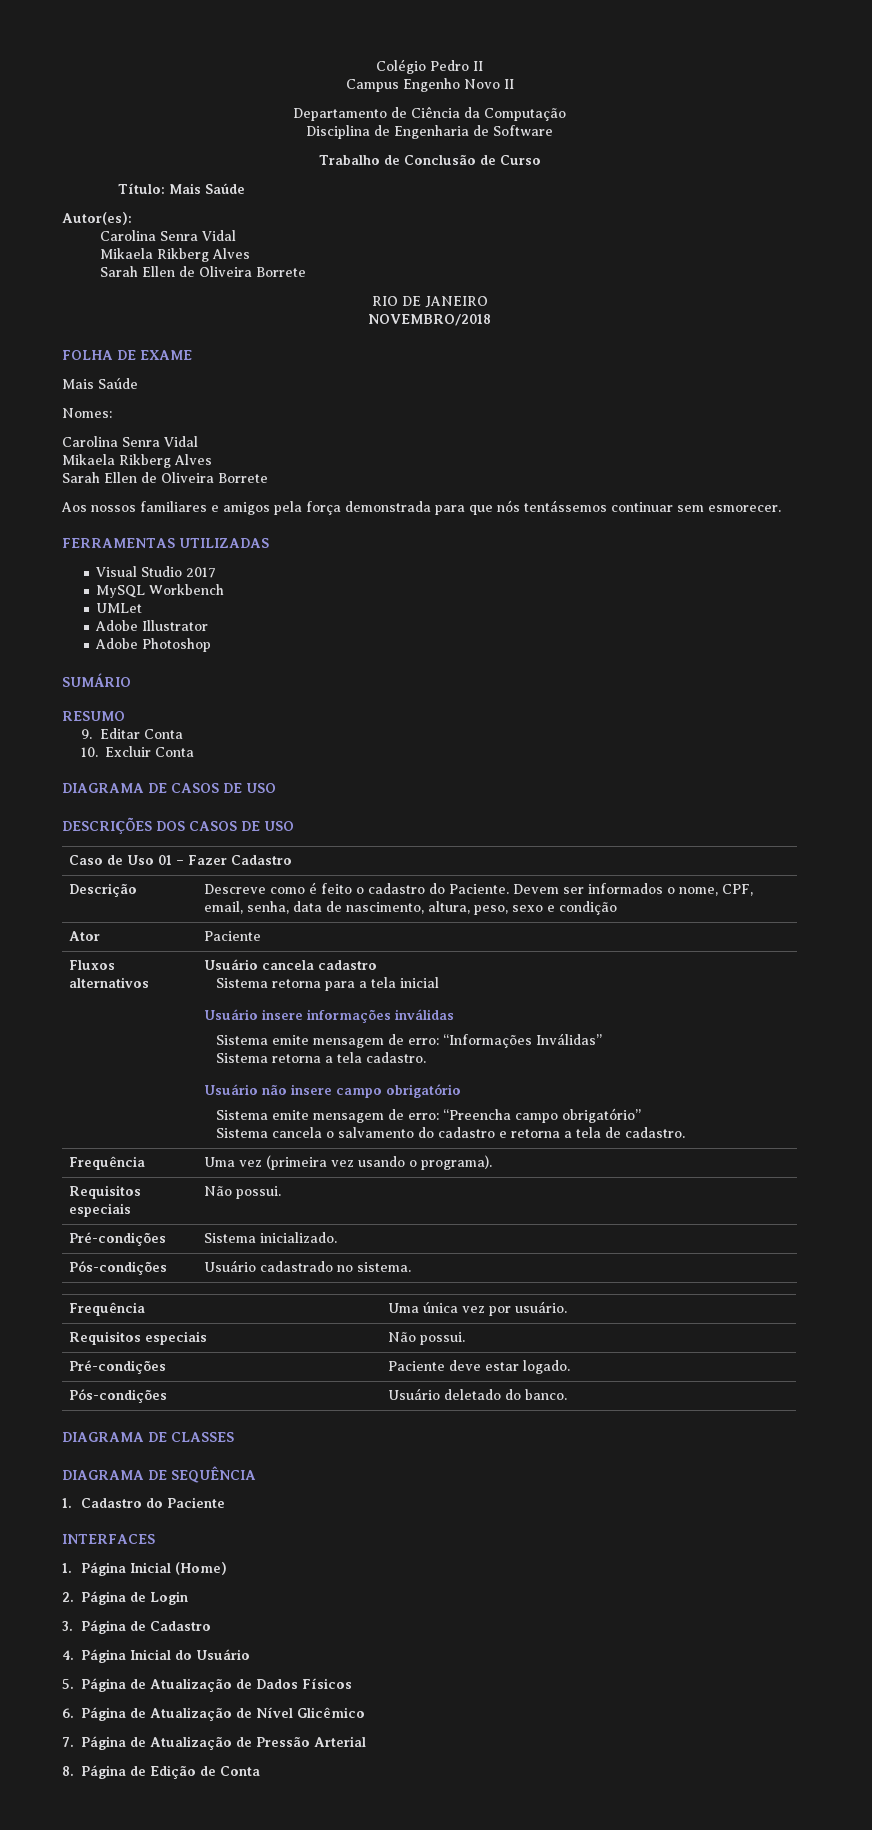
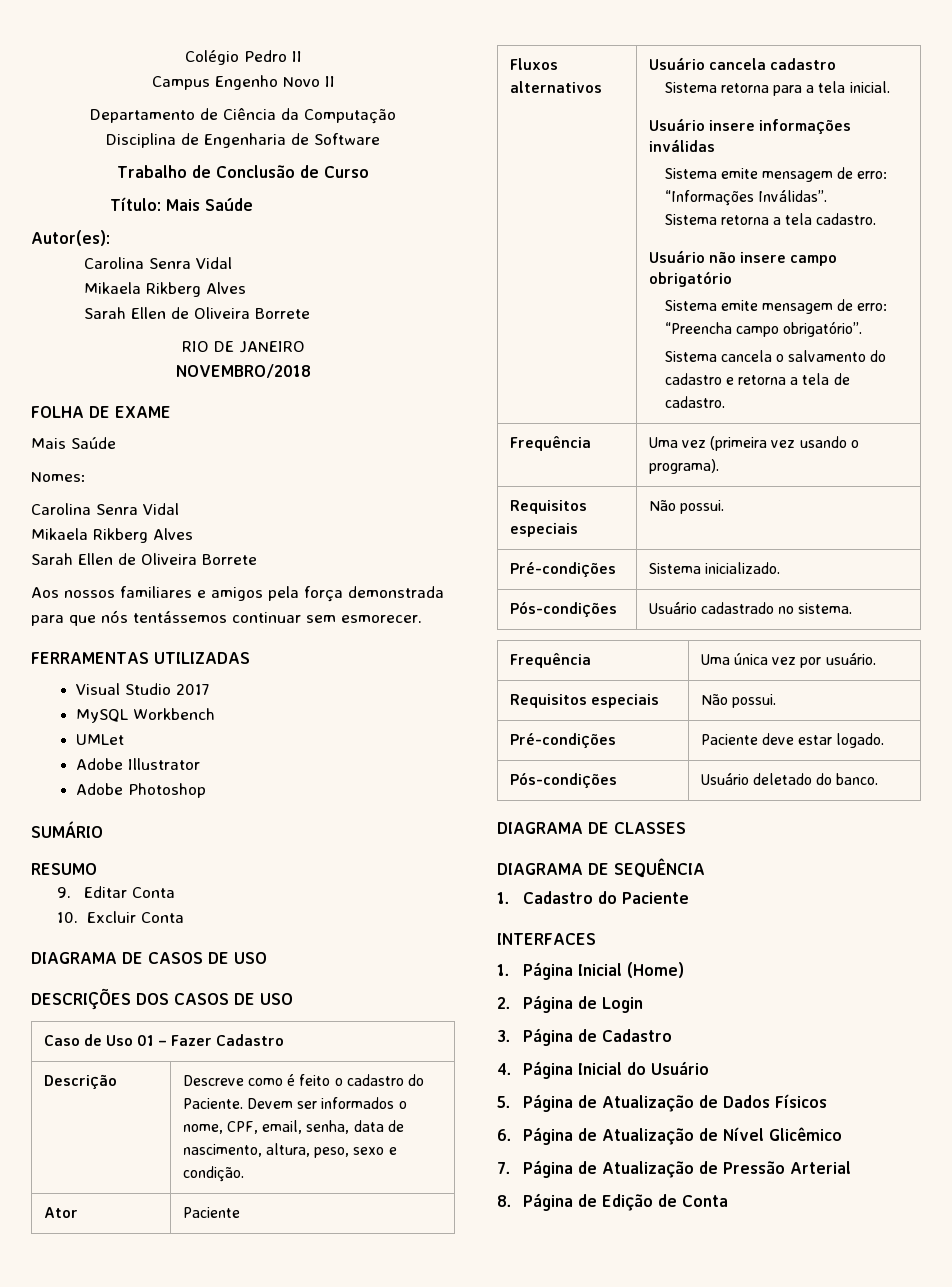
- Descrição | Descreve como é feito o cadastro do Paciente. Devem ser informados o nome, CPF, email, senha, data de nascimento, altura, peso, sexo e condição
+ Descrição | Descreve como é feito o cadastro do Paciente. Devem ser informados o nome, CPF, email, senha, data de nascimento, altura, peso, sexo e condição.
- Sistema retorna para a tela inicial
+ Sistema retorna para a tela inicial.
- Sistema emite mensagem de erro: “Informações Inválidas”
+ Sistema emite mensagem de erro: “Informações Inválidas”.
- Sistema emite mensagem de erro: “Preencha campo obrigatório”
+ Sistema emite mensagem de erro: “Preencha campo obrigatório”.

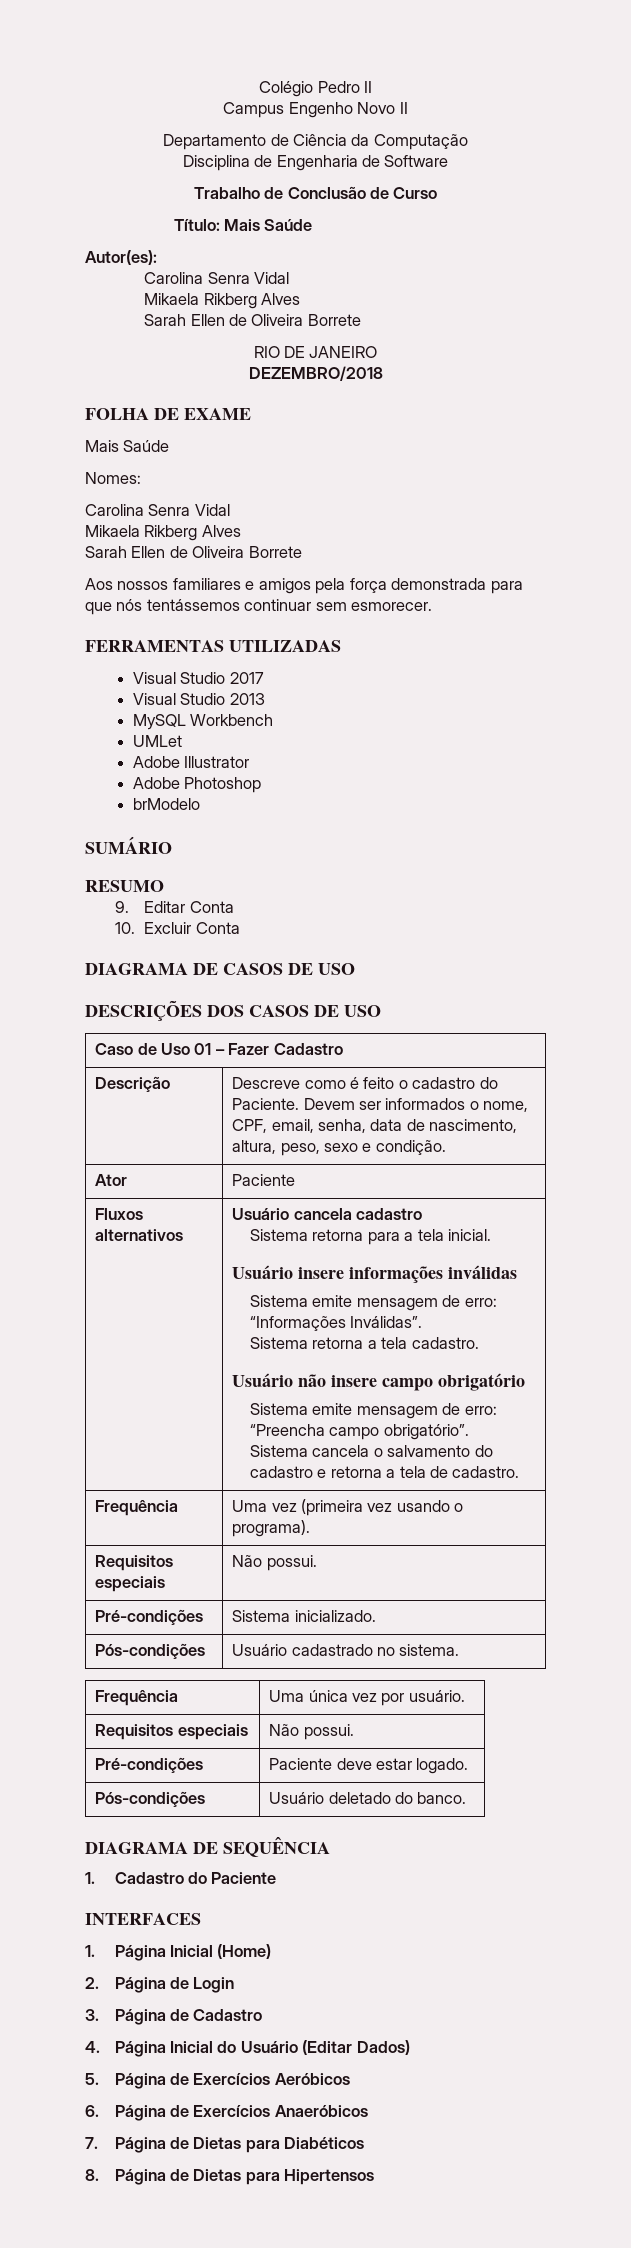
- NOVEMBRO/2018
+ DEZEMBRO/2018
+ Visual Studio 2013
+ brModelo
- DIAGRAMA DE CLASSES
- 4. Página Inicial do Usuário
+ 4. Página Inicial do Usuário (Editar Dados)
- 5. Página de Atualização de Dados Físicos
+ 5. Página de Exercícios Aeróbicos
- 6. Página de Atualização de Nível Glicêmico
+ 6. Página de Exercícios Anaeróbicos
- 7. Página de Atualização de Pressão Arterial
+ 7. Página de Dietas para Diabéticos
- 8. Página de Edição de Conta
+ 8. Página de Dietas para Hipertensos

